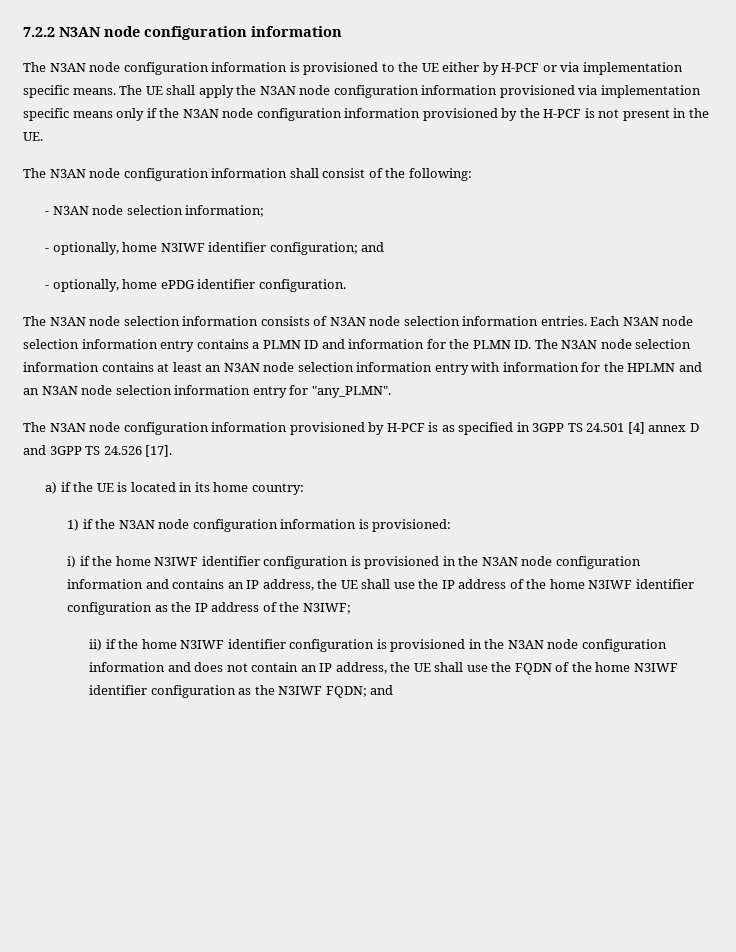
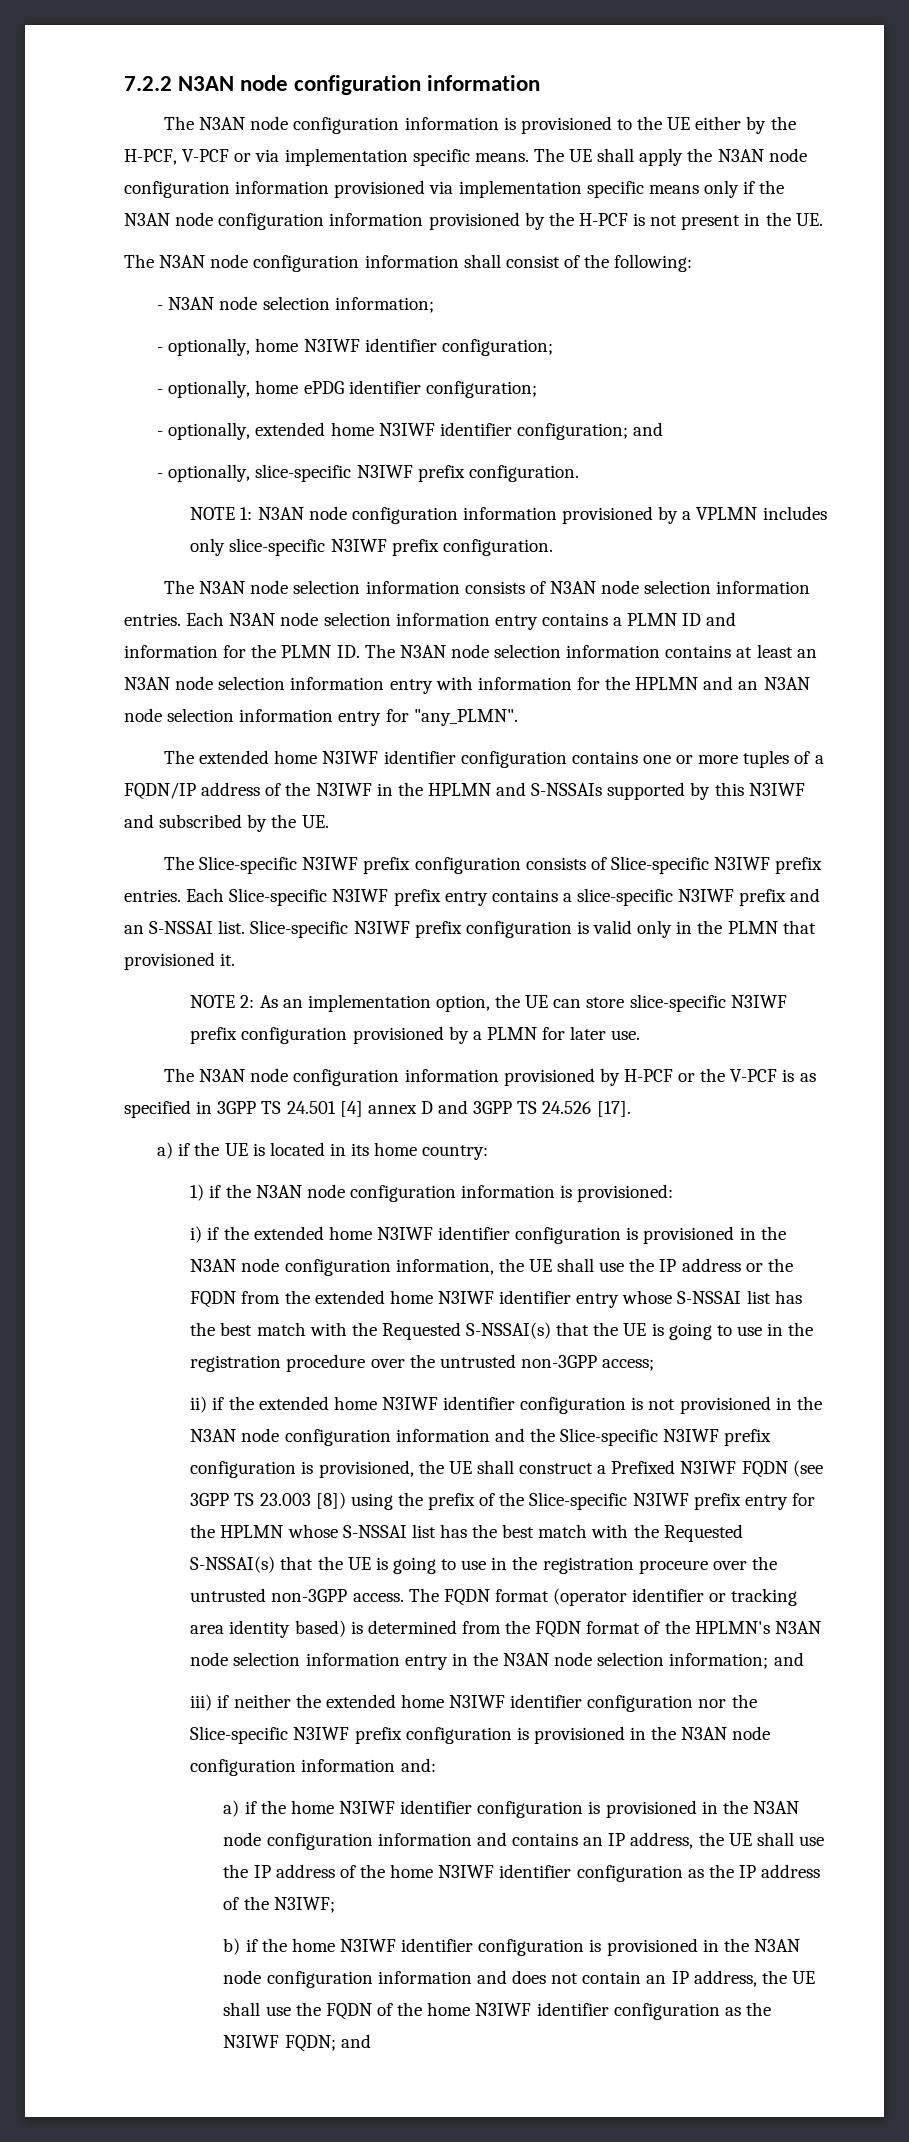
- The N3AN node configuration information is provisioned to the UE either by H-PCF or via implementation specific means.
+ The N3AN node configuration information is provisioned to the UE either by the H-PCF, V-PCF or via implementation specific means.
- - optionally, home N3IWF identifier configuration; and
+ - optionally, home N3IWF identifier configuration;
- - optionally, home ePDG identifier configuration.
+ - optionally, home ePDG identifier configuration;
+ - optionally, extended home N3IWF identifier configuration; and
+ - optionally, slice-specific N3IWF prefix configuration.
+ NOTE 1: N3AN node configuration information provisioned by a VPLMN includes only slice-specific N3IWF prefix configuration.
+ The extended home N3IWF identifier configuration contains one or more tuples of a FQDN/IP address of the N3IWF in the HPLMN and S-NSSAIs supported by this N3IWF and subscribed by the UE.
+ The Slice-specific N3IWF prefix configuration consists of Slice-specific N3IWF prefix entries. Each Slice-specific N3IWF prefix entry contains a slice-specific N3IWF prefix and an S-NSSAI list. Slice-specific N3IWF prefix configuration is valid only in the PLMN that provisioned it.
+ NOTE 2: As an implementation option, the UE can store slice-specific N3IWF prefix configuration provisioned by a PLMN for later use.
- The N3AN node configuration information provisioned by H-PCF is as specified in 3GPP TS 24.501 [4] annex D and 3GPP TS 24.526 [17].
+ The N3AN node configuration information provisioned by H-PCF or the V-PCF is as specified in 3GPP TS 24.501 [4] annex D and 3GPP TS 24.526 [17].
- i) if the home N3IWF identifier configuration is provisioned in the N3AN node configuration information and contains an IP address, the UE shall use the IP address of the home N3IWF identifier configuration as the IP address of the N3IWF;
+ i) if the extended home N3IWF identifier configuration is provisioned in the N3AN node configuration information, the UE shall use the IP address or the FQDN from the extended home N3IWF identifier entry whose S-NSSAI list has the best match with the Requested S-NSSAI(s) that the UE is going to use in the registration procedure over the untrusted non-3GPP access;
+ ii) if the extended home N3IWF identifier configuration is not provisioned in the N3AN node configuration information and the Slice-specific N3IWF prefix configuration is provisioned, the UE shall construct a Prefixed N3IWF FQDN (see 3GPP TS 23.003 [8]) using the prefix of the Slice-specific N3IWF prefix entry for the HPLMN whose S-NSSAI list has the best match with the Requested S-NSSAI(s) that the UE is going to use in the registration proceure over the untrusted non-3GPP access. The FQDN format (operator identifier or tracking area identity based) is determined from the FQDN format of the HPLMN's N3AN node selection information entry in the N3AN node selection information; and
+ iii) if neither the extended home N3IWF identifier configuration nor the Slice-specific N3IWF prefix configuration is provisioned in the N3AN node configuration information and:
+ a) if the home N3IWF identifier configuration is provisioned in the N3AN node configuration information and contains an IP address, the UE shall use the IP address of the home N3IWF identifier configuration as the IP address of the N3IWF;
- ii) if the home N3IWF identifier configuration is provisioned in the N3AN node configuration information and does not contain an IP address, the UE shall use the FQDN of the home N3IWF identifier configuration as the N3IWF FQDN; and
+ b) if the home N3IWF identifier configuration is provisioned in the N3AN node configuration information and does not contain an IP address, the UE shall use the FQDN of the home N3IWF identifier configuration as the N3IWF FQDN; and

